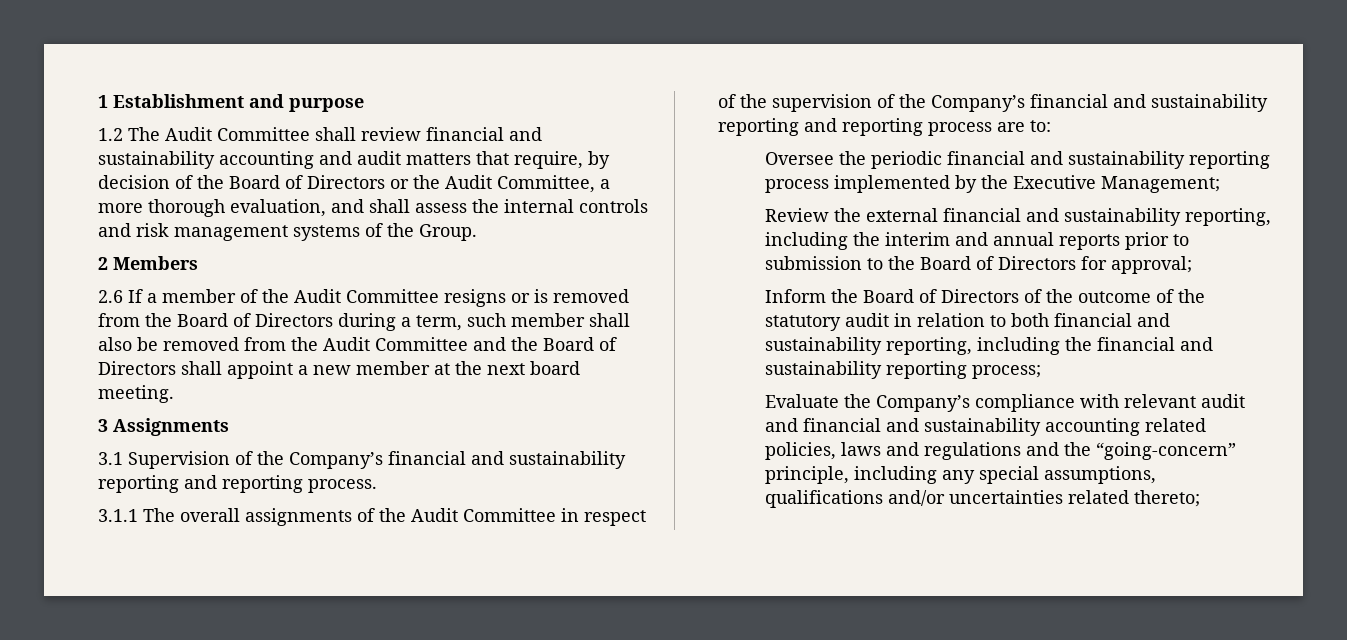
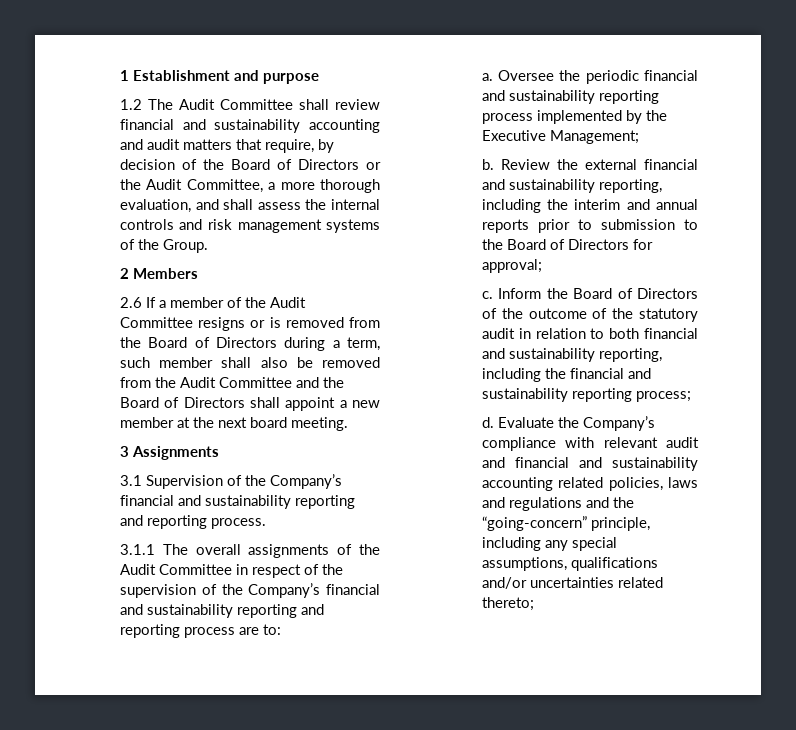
+ a.
+ b.
+ c.
+ d.

